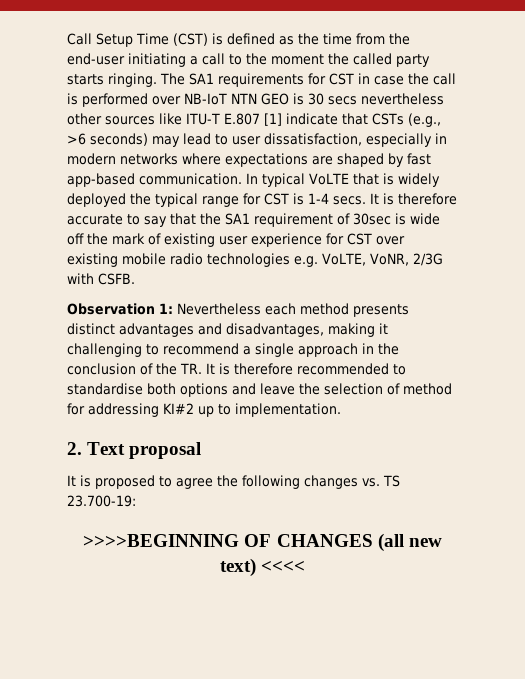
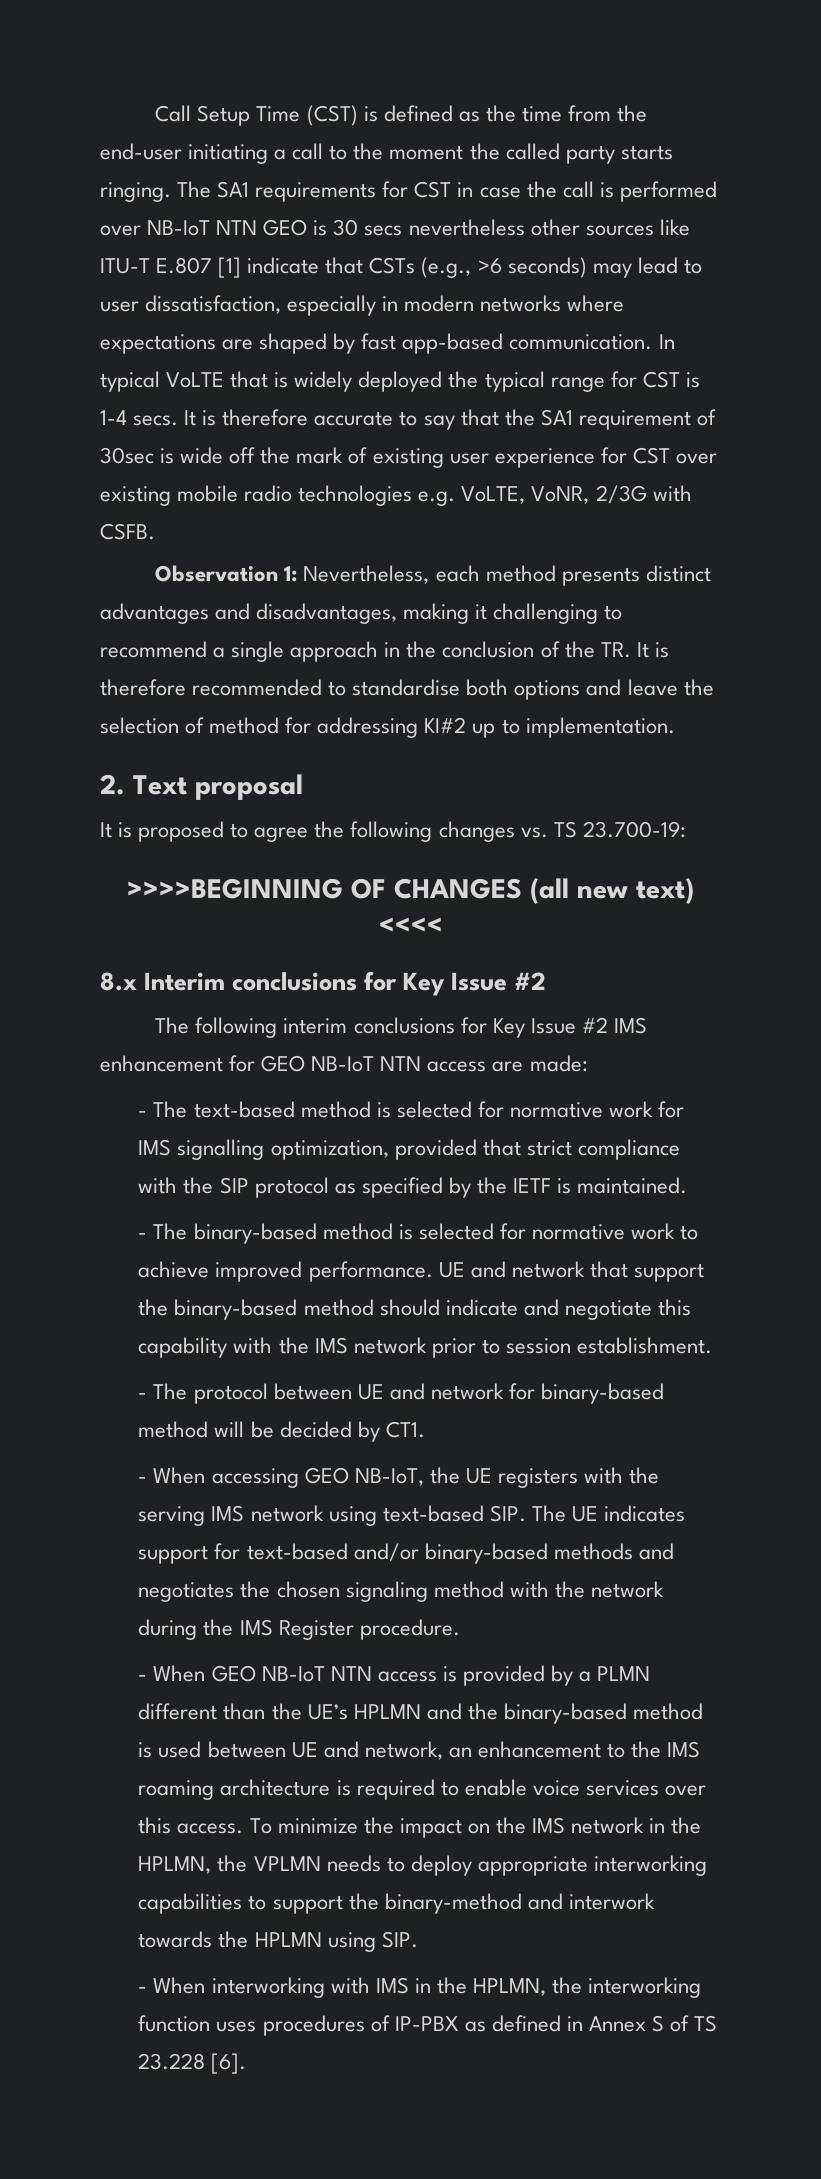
- Observation 1: Nevertheless each method presents distinct advantages and disadvantages, making it challenging to recommend a single approach in the conclusion of the TR. It is therefore recommended to standardise both options and leave the selection of method for addressing KI#2 up to implementation.
+ Observation 1: Nevertheless, each method presents distinct advantages and disadvantages, making it challenging to recommend a single approach in the conclusion of the TR. It is therefore recommended to standardise both options and leave the selection of method for addressing KI#2 up to implementation.
+ 8.x Interim conclusions for Key Issue #2
+ The following interim conclusions for Key Issue #2 IMS enhancement for GEO NB-IoT NTN access are made:
+ - The text-based method is selected for normative work for IMS signalling optimization, provided that strict compliance with the SIP protocol as specified by the IETF is maintained.
+ - The binary-based method is selected for normative work to achieve improved performance. UE and network that support the binary-based method should indicate and negotiate this capability with the IMS network prior to session establishment.
+ - The protocol between UE and network for binary-based method will be decided by CT1.
+ - When accessing GEO NB-IoT, the UE registers with the serving IMS network using text-based SIP. The UE indicates support for text-based and/or binary-based methods and negotiates the chosen signaling method with the network during the IMS Register procedure.
+ - When GEO NB-IoT NTN access is provided by a PLMN different than the UE’s HPLMN and the binary-based method is used between UE and network, an enhancement to the IMS roaming architecture is required to enable voice services over this access. To minimize the impact on the IMS network in the HPLMN, the VPLMN needs to deploy appropriate interworking capabilities to support the binary-method and interwork towards the HPLMN using SIP.
+ - When interworking with IMS in the HPLMN, the interworking function uses procedures of IP-PBX as defined in Annex S of TS 23.228 [6].

